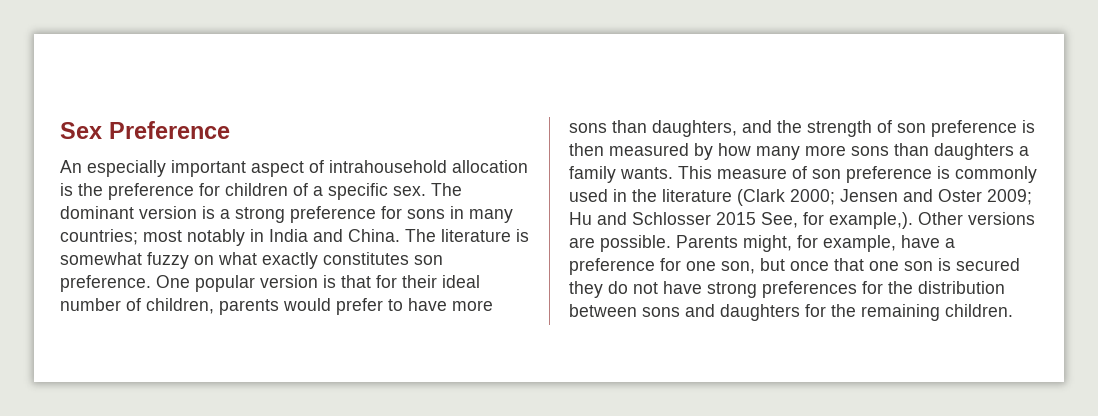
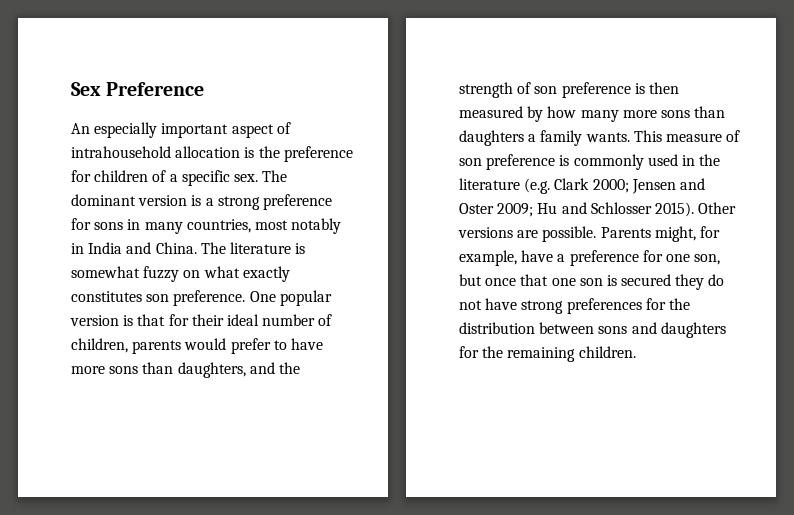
- The dominant version is a strong preference for sons in many countries; most notably in India and China.
+ The dominant version is a strong preference for sons in many countries, most notably in India and China.
- This measure of son preference is commonly used in the literature (Clark 2000; Jensen and Oster 2009; Hu and Schlosser 2015 See, for example,).
+ This measure of son preference is commonly used in the literature (e.g. Clark 2000; Jensen and Oster 2009; Hu and Schlosser 2015).

